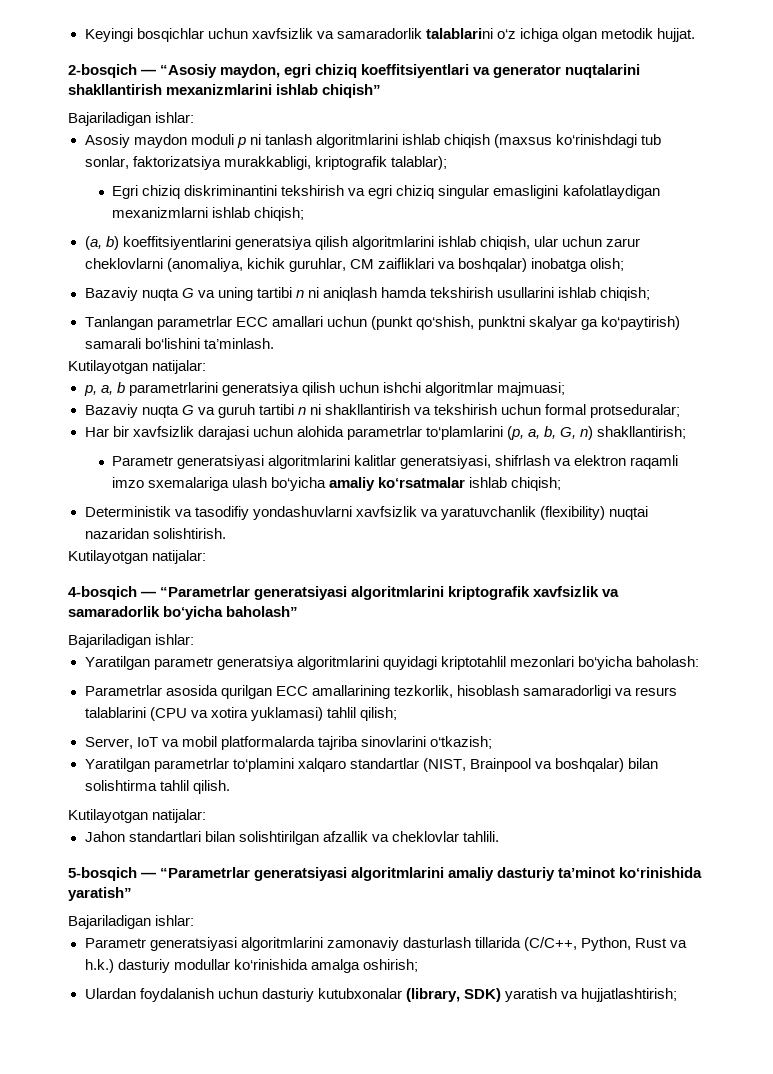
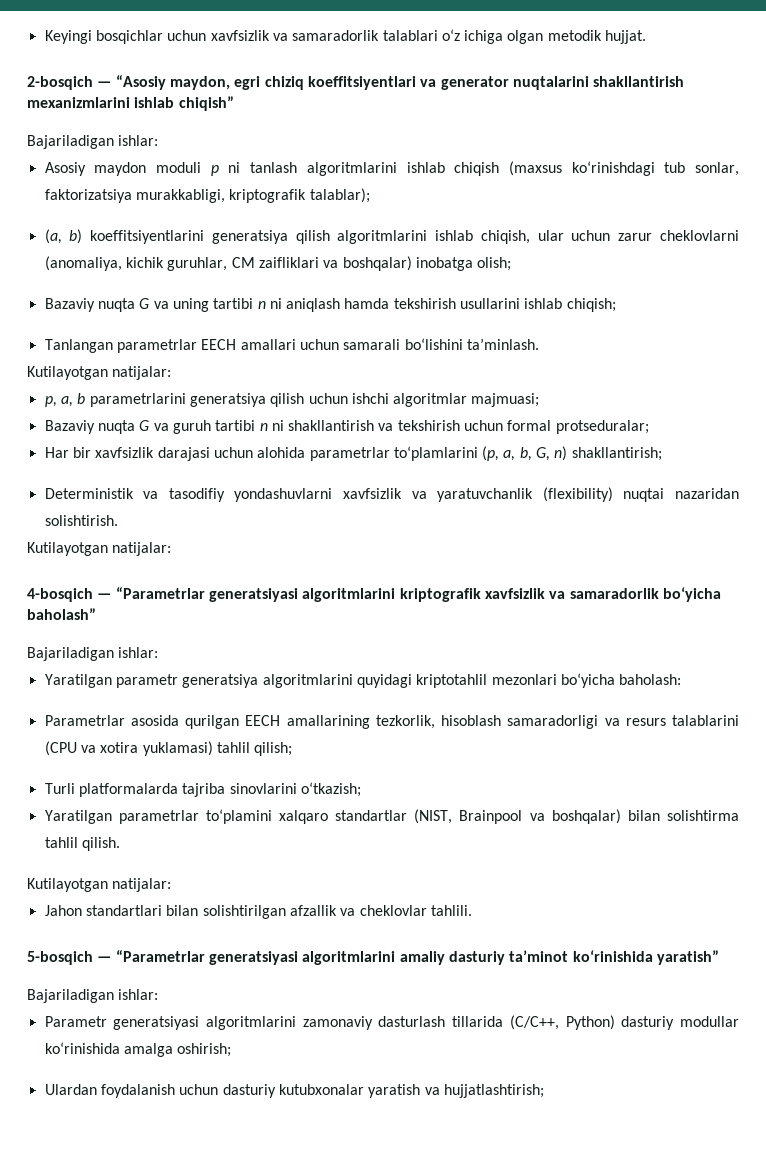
- Keyingi bosqichlar uchun xavfsizlik va samaradorlik talablarini o‘z ichiga olgan metodik hujjat.
+ Keyingi bosqichlar uchun xavfsizlik va samaradorlik talablari o‘z ichiga olgan metodik hujjat.
- Egri chiziq diskriminantini tekshirish va egri chiziq singular emasligini kafolatlaydigan mexanizmlarni ishlab chiqish;
- Tanlangan parametrlar ECC amallari uchun (punkt qo‘shish, punktni skalyar ga ko‘paytirish) samarali bo‘lishini ta’minlash.
+ Tanlangan parametrlar EECH amallari uchun samarali bo‘lishini ta’minlash.
- Parametr generatsiyasi algoritmlarini kalitlar generatsiyasi, shifrlash va elektron raqamli imzo sxemalariga ulash bo‘yicha amaliy ko‘rsatmalar ishlab chiqish;
- Parametrlar asosida qurilgan ECC amallarining tezkorlik, hisoblash samaradorligi va resurs talablarini (CPU va xotira yuklamasi) tahlil qilish;
+ Parametrlar asosida qurilgan EECH amallarining tezkorlik, hisoblash samaradorligi va resurs talablarini (CPU va xotira yuklamasi) tahlil qilish;
- Server, IoT va mobil platformalarda tajriba sinovlarini o‘tkazish;
+ Turli platformalarda tajriba sinovlarini o‘tkazish;
- Parametr generatsiyasi algoritmlarini zamonaviy dasturlash tillarida (C/C++, Python, Rust va h.k.) dasturiy modullar ko‘rinishida amalga oshirish;
+ Parametr generatsiyasi algoritmlarini zamonaviy dasturlash tillarida (C/C++, Python) dasturiy modullar ko‘rinishida amalga oshirish;
- Ulardan foydalanish uchun dasturiy kutubxonalar (library, SDK) yaratish va hujjatlashtirish;
+ Ulardan foydalanish uchun dasturiy kutubxonalar yaratish va hujjatlashtirish;

